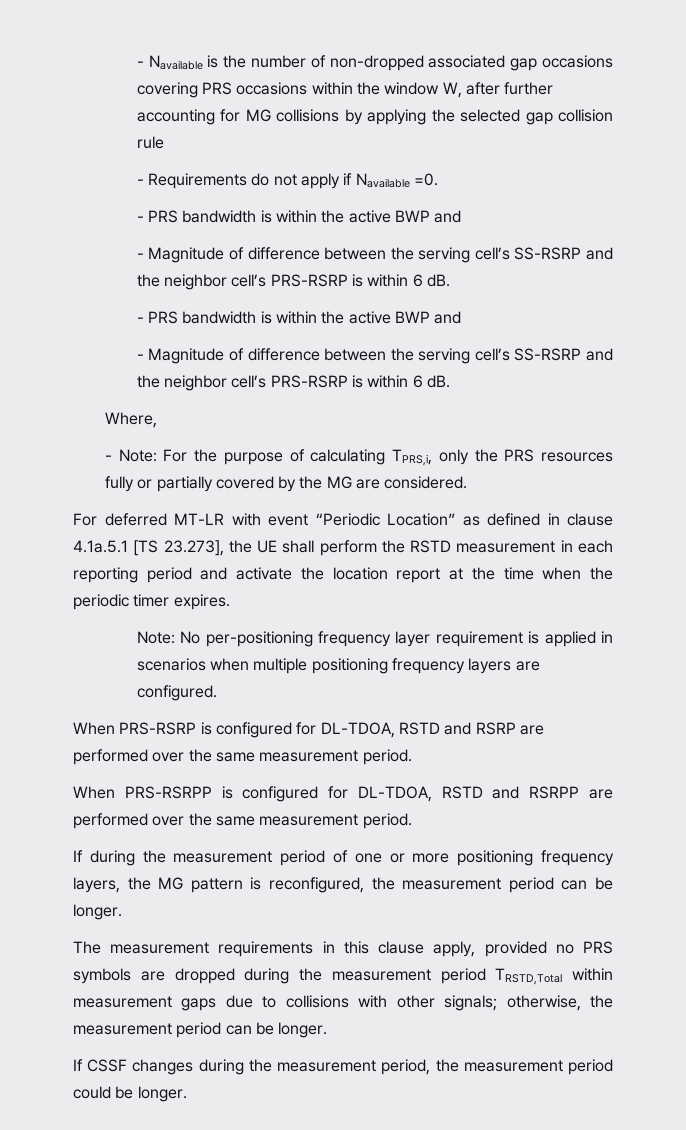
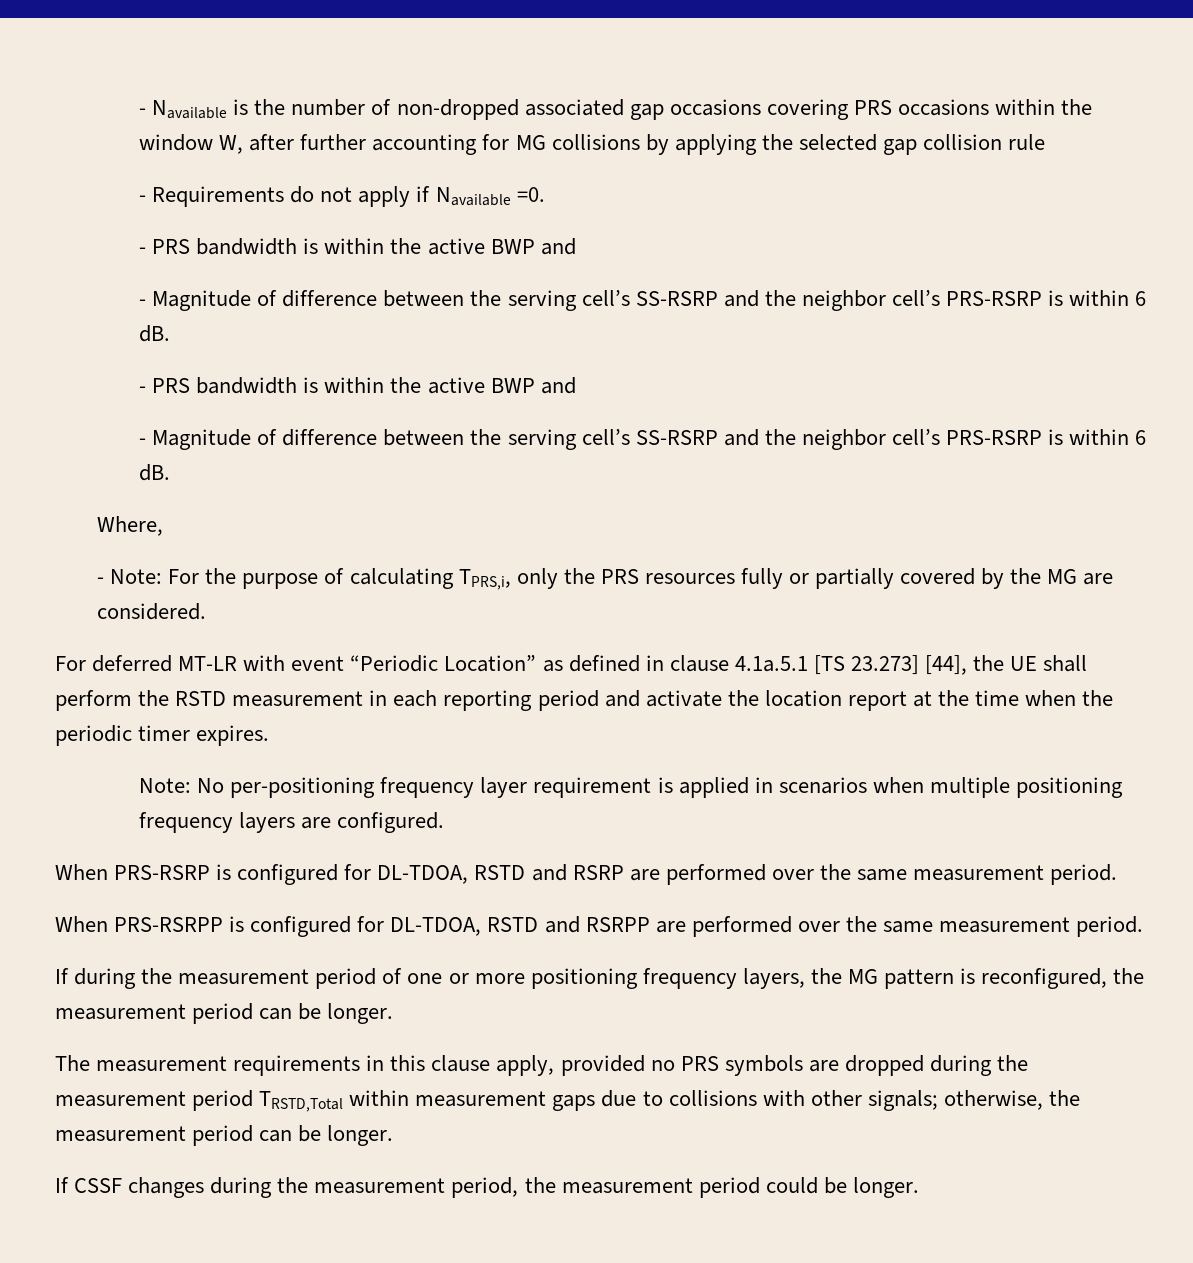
- For deferred MT-LR with event “Periodic Location” as defined in clause 4.1a.5.1 [TS 23.273], the UE shall perform the RSTD measurement in each reporting period and activate the location report at the time when the periodic timer expires.
+ For deferred MT-LR with event “Periodic Location” as defined in clause 4.1a.5.1 [TS 23.273] [44], the UE shall perform the RSTD measurement in each reporting period and activate the location report at the time when the periodic timer expires.

